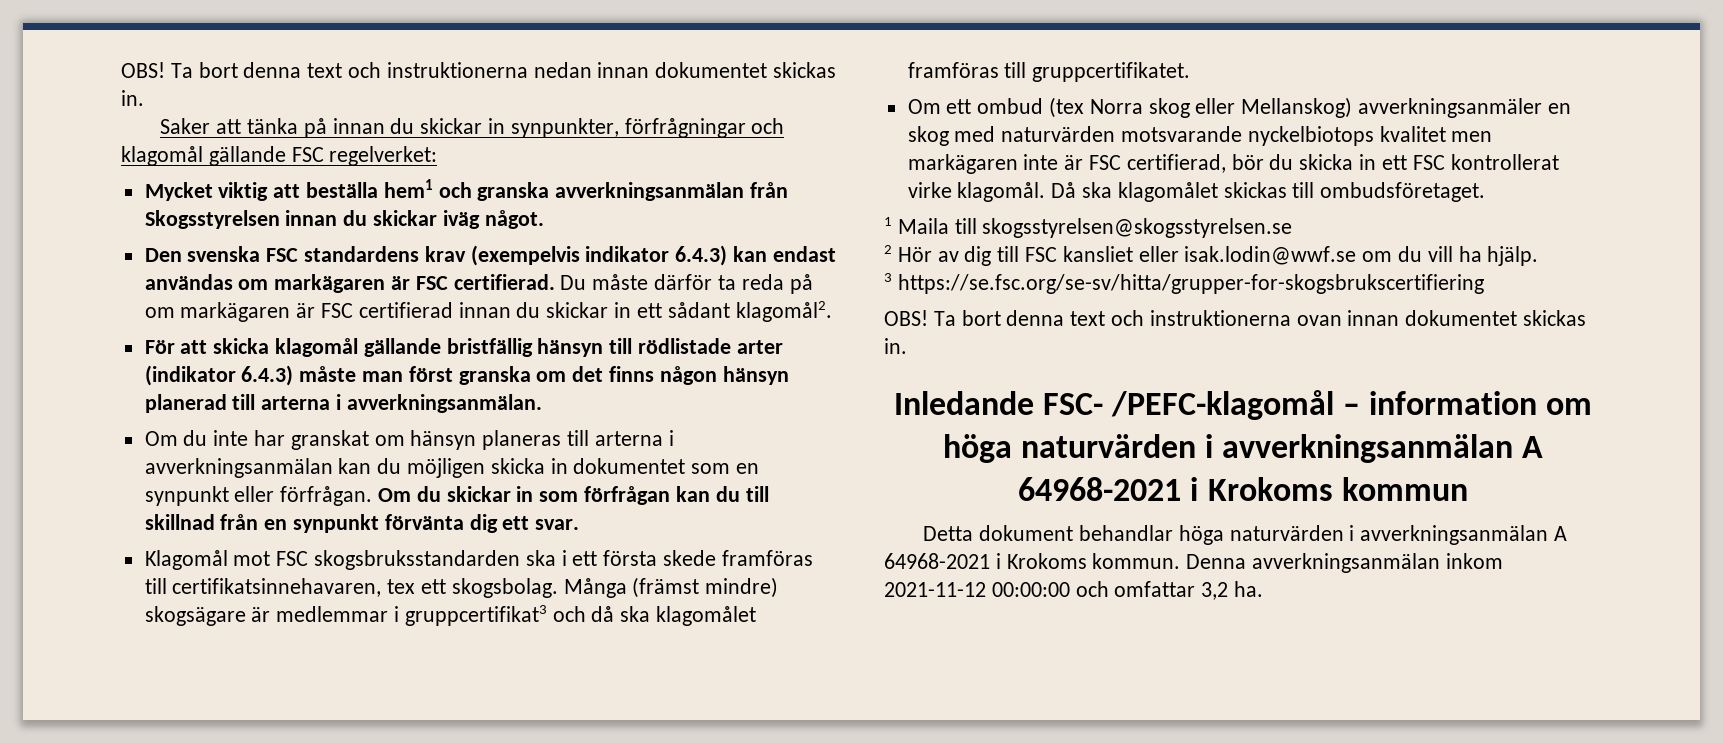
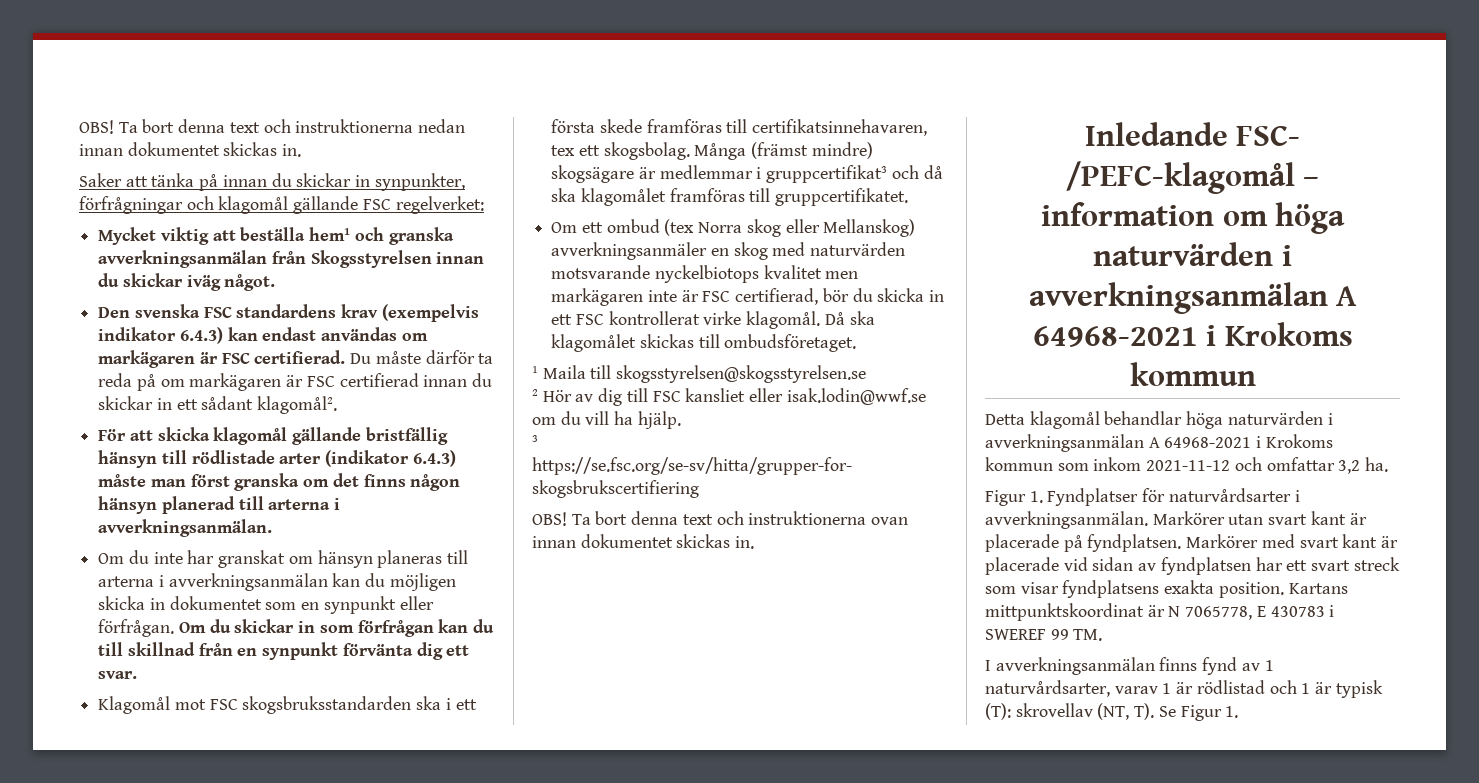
- Detta dokument behandlar höga naturvärden i avverkningsanmälan A 64968-2021 i Krokoms kommun. Denna avverkningsanmälan inkom 2021-11-12 00:00:00 och omfattar 3,2 ha.
+ Detta klagomål behandlar höga naturvärden i avverkningsanmälan A 64968-2021 i Krokoms kommun som inkom 2021-11-12 och omfattar 3,2 ha.
+ Figur 1. Fyndplatser för naturvårdsarter i avverkningsanmälan. Markörer utan svart kant är placerade på fyndplatsen. Markörer med svart kant är placerade vid sidan av fyndplatsen har ett svart streck som visar fyndplatsens exakta position. Kartans mittpunktskoordinat är N 7065778, E 430783 i SWEREF 99 TM.
+ I avverkningsanmälan finns fynd av 1 naturvårdsarter, varav 1 är rödlistad och 1 är typisk (T): skrovellav (NT, T). Se Figur 1.

